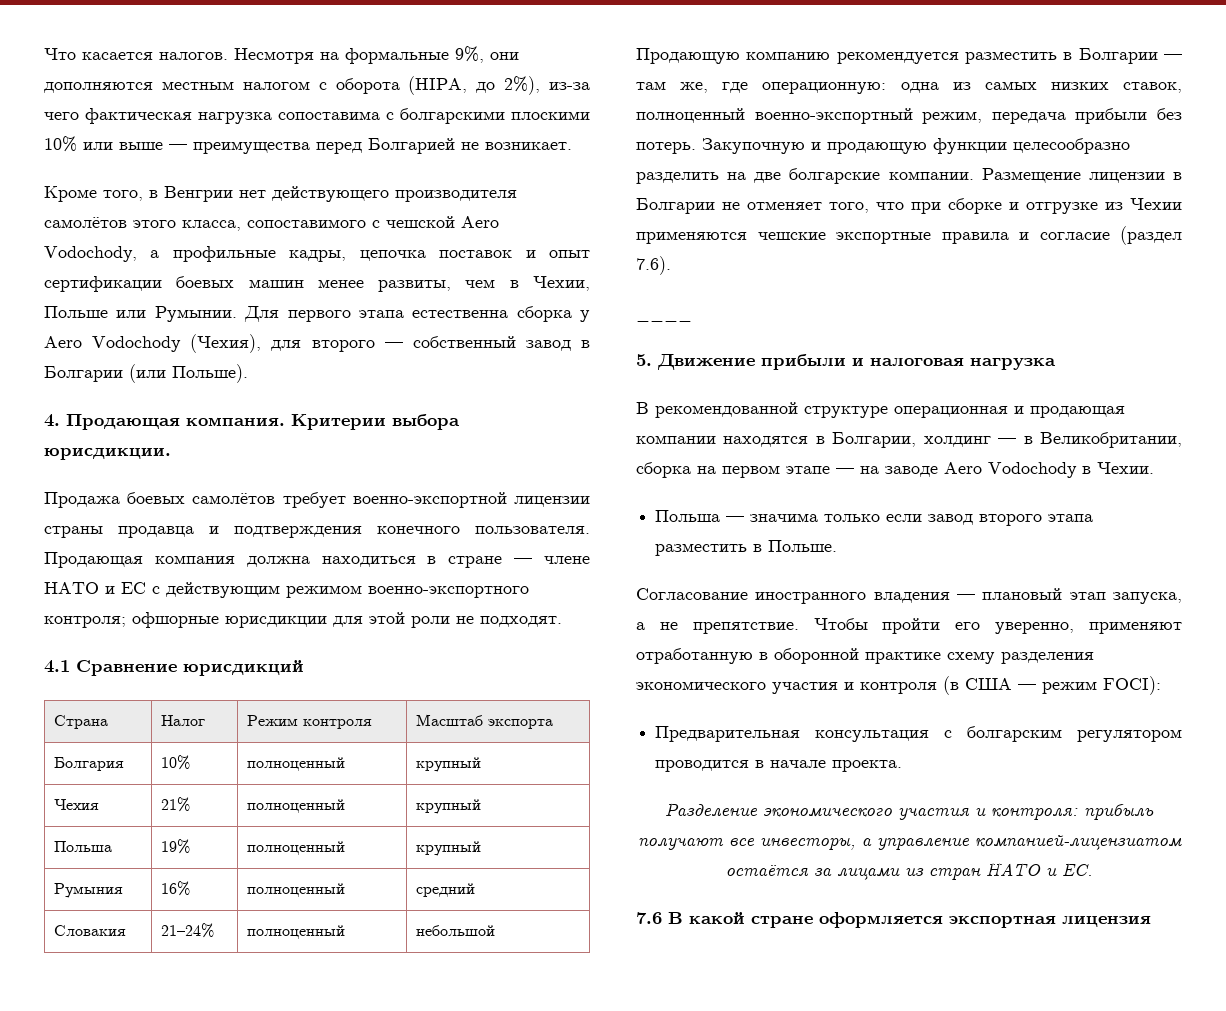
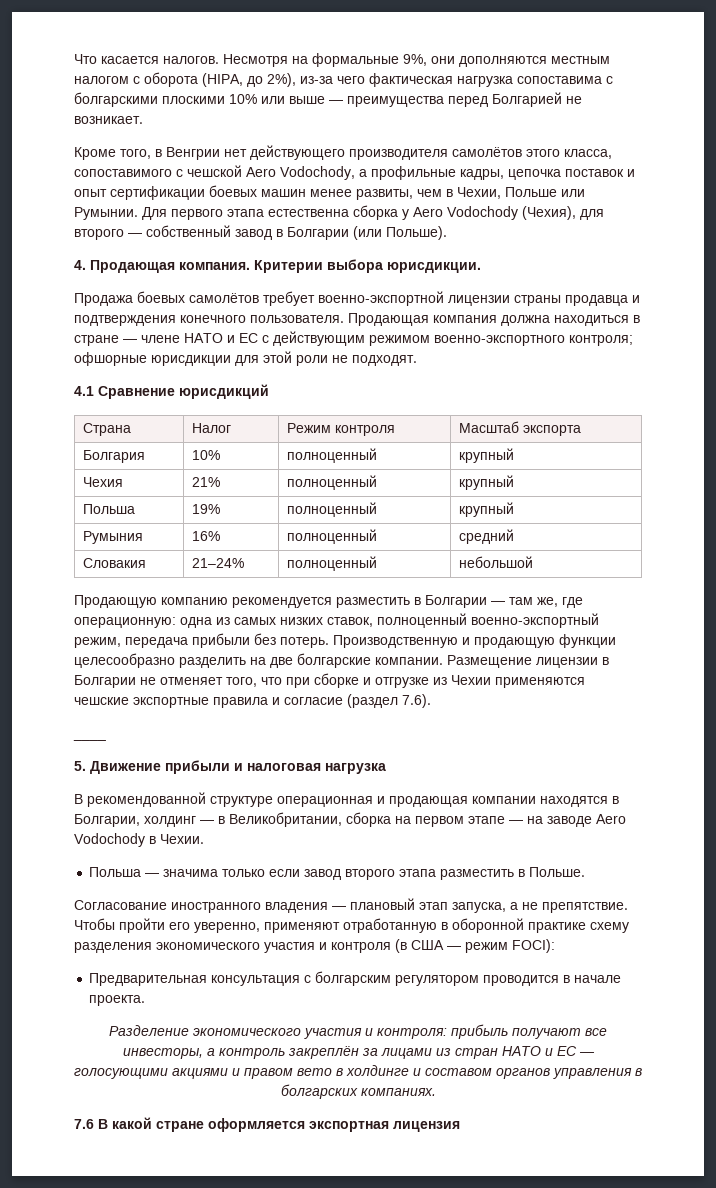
- Закупочную и продающую функции целесообразно разделить на две болгарские компании.
+ Производственную и продающую функции целесообразно разделить на две болгарские компании.
- Разделение экономического участия и контроля: прибыль получают все инвесторы, а управление компанией-лицензиатом остаётся за лицами из стран НАТО и ЕС.
+ Разделение экономического участия и контроля: прибыль получают все инвесторы, а контроль закреплён за лицами из стран НАТО и ЕС — голосующими акциями и правом вето в холдинге и составом органов управления в болгарских компаниях.

